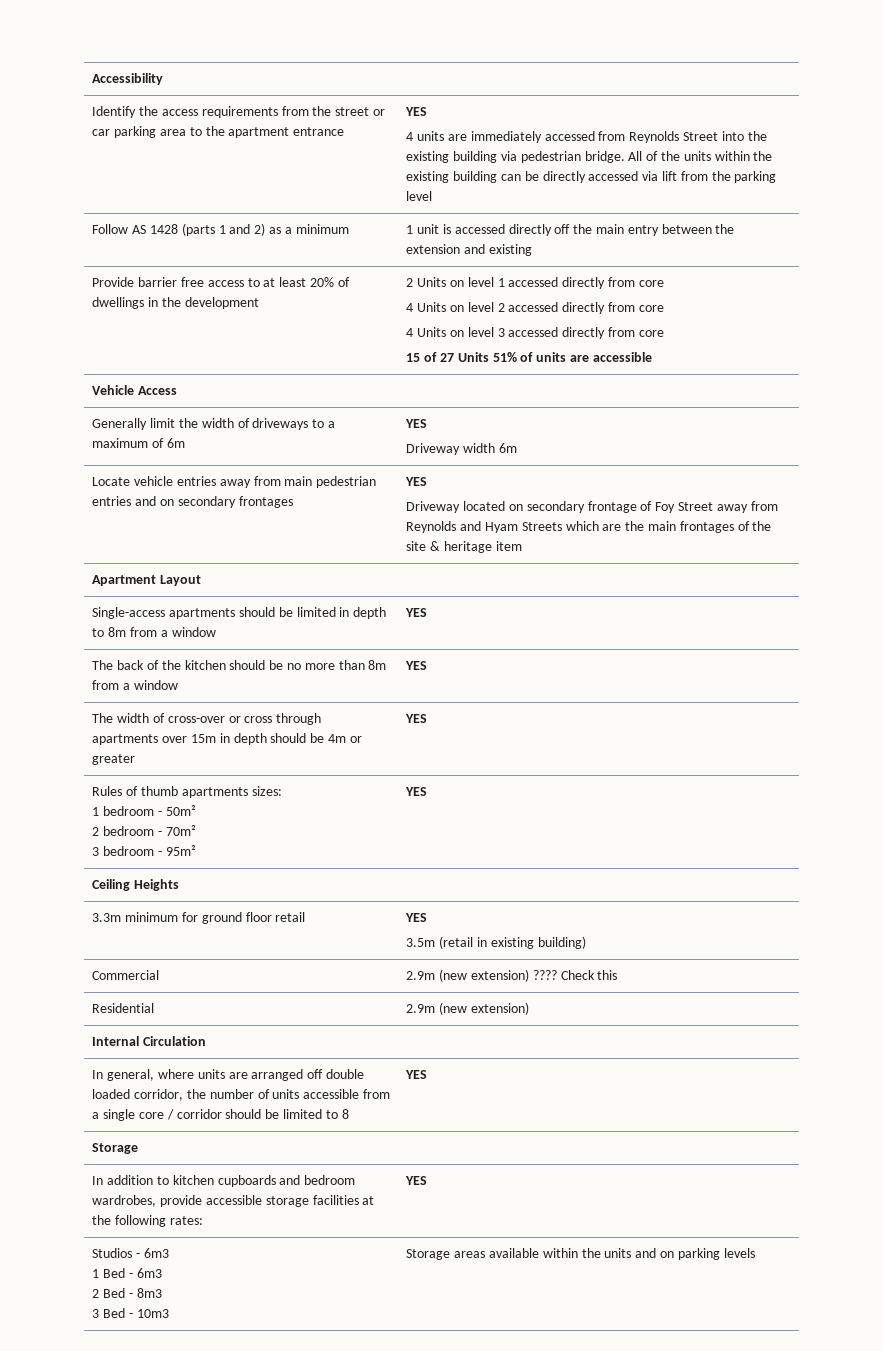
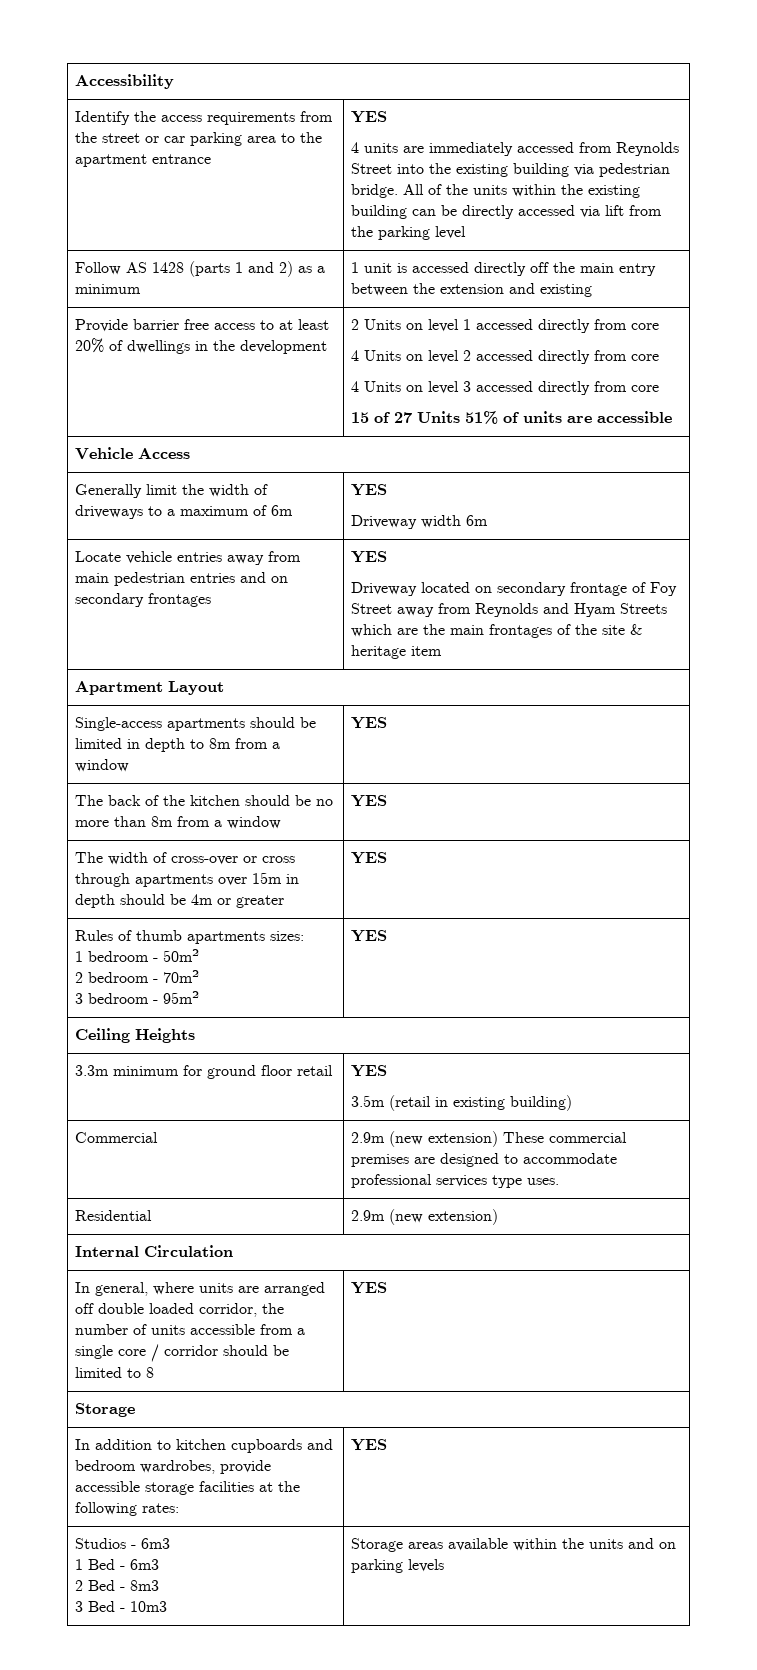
- Commercial | 2.9m (new extension) ???? Check this
+ Commercial | 2.9m (new extension) These commercial premises are designed to accommodate professional services type uses.

